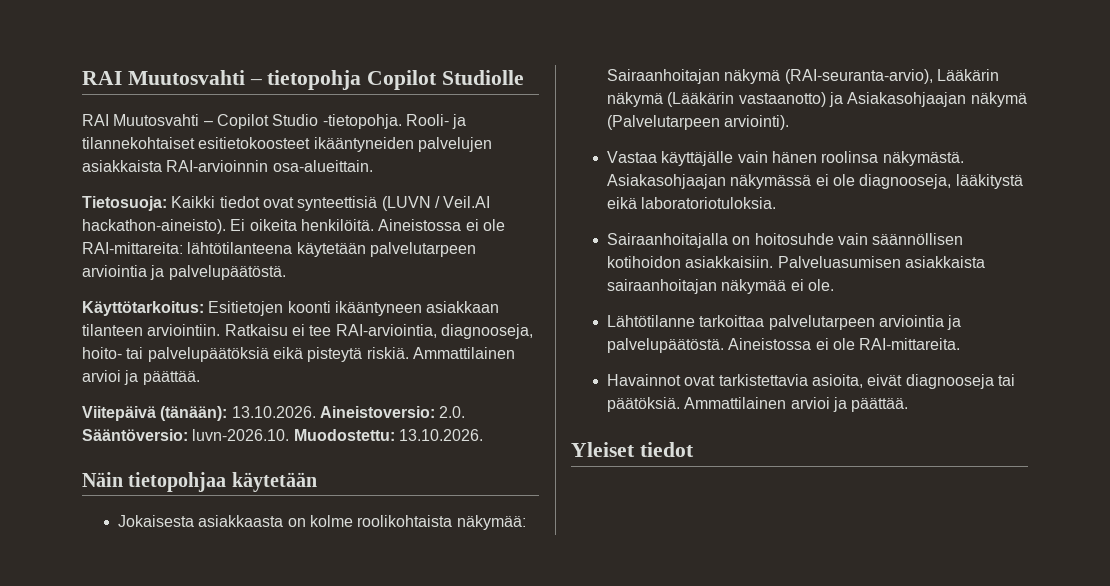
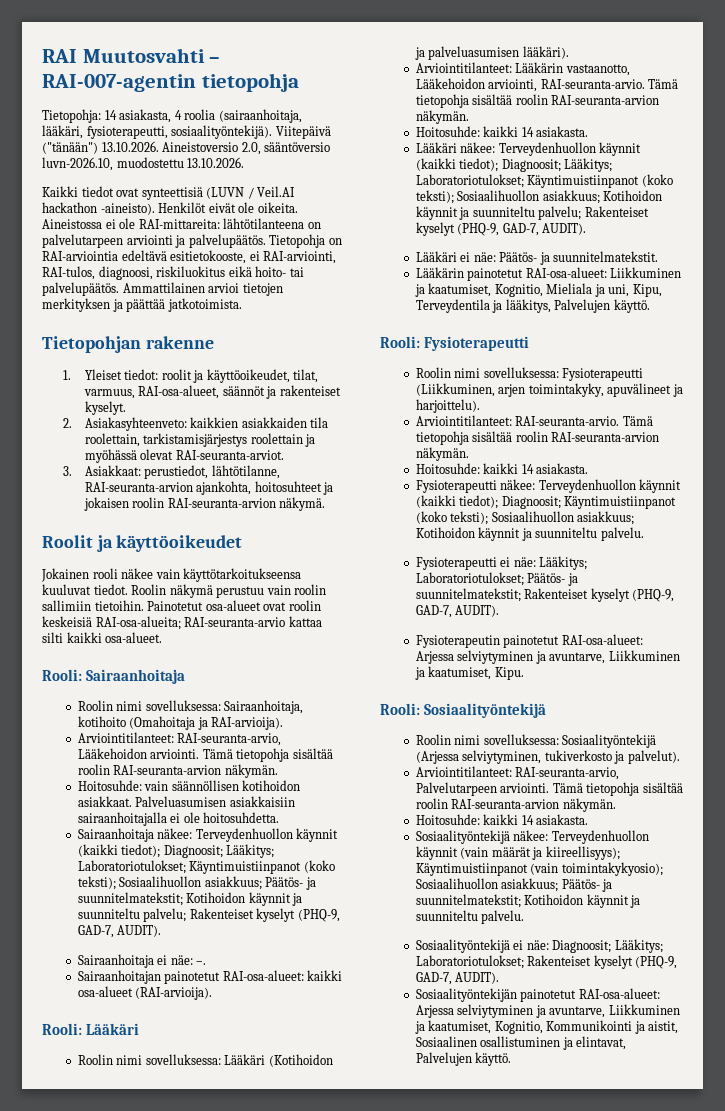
- RAI Muutosvahti – tietopohja Copilot Studiolle
- RAI Muutosvahti – Copilot Studio -tietopohja. Rooli- ja tilannekohtaiset esitietokoosteet ikääntyneiden palvelujen asiakkaista RAI-arvioinnin osa-alueittain.
- Tietosuoja: Kaikki tiedot ovat synteettisiä (LUVN / Veil.AI hackathon-aineisto). Ei oikeita henkilöitä.
+ RAI Muutosvahti – RAI-007-agentin tietopohja
+ Tietopohja: 14 asiakasta, 4 roolia (sairaanhoitaja, lääkäri, fysioterapeutti, sosiaalityöntekijä). Viitepäivä ("tänään") 13.10.2026. Aineistoversio 2.0, sääntöversio luvn-2026.10, muodostettu 13.10.2026.
+ Kaikki tiedot ovat synteettisiä (LUVN / Veil.AI hackathon -aineisto). Henkilöt eivät ole oikeita.
- Aineistossa ei ole RAI-mittareita: lähtötilanteena käytetään palvelutarpeen arviointia ja palvelupäätöstä.
- Käyttötarkoitus: Esitietojen koonti ikääntyneen asiakkaan tilanteen arviointiin. Ratkaisu ei tee RAI-arviointia, diagnooseja, hoito- tai palvelupäätöksiä eikä pisteytä riskiä. Ammattilainen arvioi ja päättää.
- Viitepäivä (tänään): 13.10.2026. Aineistoversio: 2.0. Sääntöversio: luvn-2026.10. Muodostettu: 13.10.2026.
- Näin tietopohjaa käytetään
- Jokaisesta asiakkaasta on kolme roolikohtaista näkymää: Sairaanhoitajan näkymä (RAI-seuranta-arvio), Lääkärin näkymä (Lääkärin vastaanotto) ja Asiakasohjaajan näkymä (Palvelutarpeen arviointi).
- Vastaa käyttäjälle vain hänen roolinsa näkymästä. Asiakasohjaajan näkymässä ei ole diagnooseja, lääkitystä eikä laboratoriotuloksia.
- Sairaanhoitajalla on hoitosuhde vain säännöllisen kotihoidon asiakkaisiin. Palveluasumisen asiakkaista sairaanhoitajan näkymää ei ole.
- Lähtötilanne tarkoittaa palvelutarpeen arviointia ja palvelupäätöstä. Aineistossa ei ole RAI-mittareita.
- Havainnot ovat tarkistettavia asioita, eivät diagnooseja tai päätöksiä. Ammattilainen arvioi ja päättää.
- Yleiset tiedot
+ Aineistossa ei ole RAI-mittareita: lähtötilanteena on palvelutarpeen arviointi ja palvelupäätös. Tietopohja on RAI-arviointia edeltävä esitietokooste, ei RAI-arviointi, RAI-tulos, diagnoosi, riskiluokitus eikä hoito- tai palvelupäätös. Ammattilainen arvioi tietojen merkityksen ja päättää jatkotoimista.
+ Tietopohjan rakenne
+ 1. Yleiset tiedot: roolit ja käyttöoikeudet, tilat, varmuus, RAI-osa-alueet, säännöt ja rakenteiset kyselyt.
+ 2. Asiakasyhteenveto: kaikkien asiakkaiden tila roolettain, tarkistamisjärjestys roolettain ja myöhässä olevat RAI-seuranta-arviot.
+ 3. Asiakkaat: perustiedot, lähtötilanne, RAI-seuranta-arvion ajankohta, hoitosuhteet ja jokaisen roolin RAI-seuranta-arvion näkymä.
+ Roolit ja käyttöoikeudet
+ Jokainen rooli näkee vain käyttötarkoitukseensa kuuluvat tiedot. Roolin näkymä perustuu vain roolin sallimiin tietoihin. Painotetut osa-alueet ovat roolin keskeisiä RAI-osa-alueita; RAI-seuranta-arvio kattaa silti kaikki osa-alueet.
+ Rooli: Sairaanhoitaja
+ Roolin nimi sovelluksessa: Sairaanhoitaja, kotihoito (Omahoitaja ja RAI-arvioija).
+ Arviointitilanteet: RAI-seuranta-arvio, Lääkehoidon arviointi. Tämä tietopohja sisältää roolin RAI-seuranta-arvion näkymän.
+ Hoitosuhde: vain säännöllisen kotihoidon asiakkaat. Palveluasumisen asiakkaisiin sairaanhoitajalla ei ole hoitosuhdetta.
+ Sairaanhoitaja näkee: Terveydenhuollon käynnit (kaikki tiedot); Diagnoosit; Lääkitys; Laboratoriotulokset; Käyntimuistiinpanot (koko teksti); Sosiaalihuollon asiakkuus; Päätös- ja suunnitelmatekstit; Kotihoidon käynnit ja suunniteltu palvelu; Rakenteiset kyselyt (PHQ-9, GAD-7, AUDIT).
+ Sairaanhoitaja ei näe: –.
+ Sairaanhoitajan painotetut RAI-osa-alueet: kaikki osa-alueet (RAI-arvioija).
+ Rooli: Lääkäri
+ Roolin nimi sovelluksessa: Lääkäri (Kotihoidon ja palveluasumisen lääkäri).
+ Arviointitilanteet: Lääkärin vastaanotto, Lääkehoidon arviointi, RAI-seuranta-arvio. Tämä tietopohja sisältää roolin RAI-seuranta-arvion näkymän.
+ Hoitosuhde: kaikki 14 asiakasta.
+ Lääkäri näkee: Terveydenhuollon käynnit (kaikki tiedot); Diagnoosit; Lääkitys; Laboratoriotulokset; Käyntimuistiinpanot (koko teksti); Sosiaalihuollon asiakkuus; Kotihoidon käynnit ja suunniteltu palvelu; Rakenteiset kyselyt (PHQ-9, GAD-7, AUDIT).
+ Lääkäri ei näe: Päätös- ja suunnitelmatekstit.
+ Lääkärin painotetut RAI-osa-alueet: Liikkuminen ja kaatumiset, Kognitio, Mieliala ja uni, Kipu, Terveydentila ja lääkitys, Palvelujen käyttö.
+ Rooli: Fysioterapeutti
+ Roolin nimi sovelluksessa: Fysioterapeutti (Liikkuminen, arjen toimintakyky, apuvälineet ja harjoittelu).
+ Arviointitilanteet: RAI-seuranta-arvio. Tämä tietopohja sisältää roolin RAI-seuranta-arvion näkymän.
+ Hoitosuhde: kaikki 14 asiakasta.
+ Fysioterapeutti näkee: Terveydenhuollon käynnit (kaikki tiedot); Diagnoosit; Käyntimuistiinpanot (koko teksti); Sosiaalihuollon asiakkuus; Kotihoidon käynnit ja suunniteltu palvelu.
+ Fysioterapeutti ei näe: Lääkitys; Laboratoriotulokset; Päätös- ja suunnitelmatekstit; Rakenteiset kyselyt (PHQ-9, GAD-7, AUDIT).
+ Fysioterapeutin painotetut RAI-osa-alueet: Arjessa selviytyminen ja avuntarve, Liikkuminen ja kaatumiset, Kipu.
+ Rooli: Sosiaalityöntekijä
+ Roolin nimi sovelluksessa: Sosiaalityöntekijä (Arjessa selviytyminen, tukiverkosto ja palvelut).
+ Arviointitilanteet: RAI-seuranta-arvio, Palvelutarpeen arviointi. Tämä tietopohja sisältää roolin RAI-seuranta-arvion näkymän.
+ Hoitosuhde: kaikki 14 asiakasta.
+ Sosiaalityöntekijä näkee: Terveydenhuollon käynnit (vain määrät ja kiireellisyys); Käyntimuistiinpanot (vain toimintakykyosio); Sosiaalihuollon asiakkuus; Päätös- ja suunnitelmatekstit; Kotihoidon käynnit ja suunniteltu palvelu.
+ Sosiaalityöntekijä ei näe: Diagnoosit; Lääkitys; Laboratoriotulokset; Rakenteiset kyselyt (PHQ-9, GAD-7, AUDIT).
+ Sosiaalityöntekijän painotetut RAI-osa-alueet: Arjessa selviytyminen ja avuntarve, Liikkuminen ja kaatumiset, Kognitio, Kommunikointi ja aistit, Sosiaalinen osallistuminen ja elintavat, Palvelujen käyttö.

